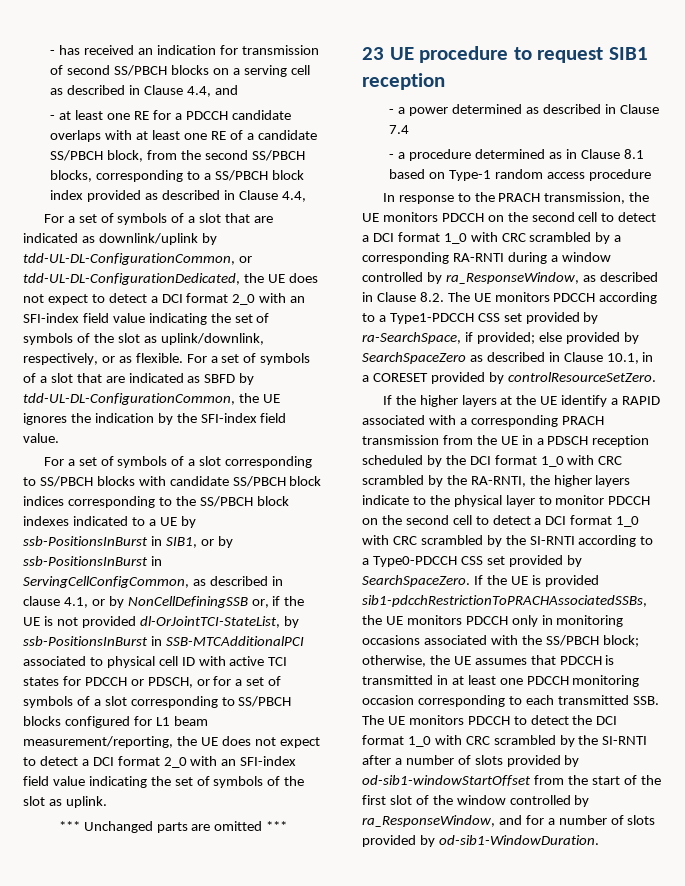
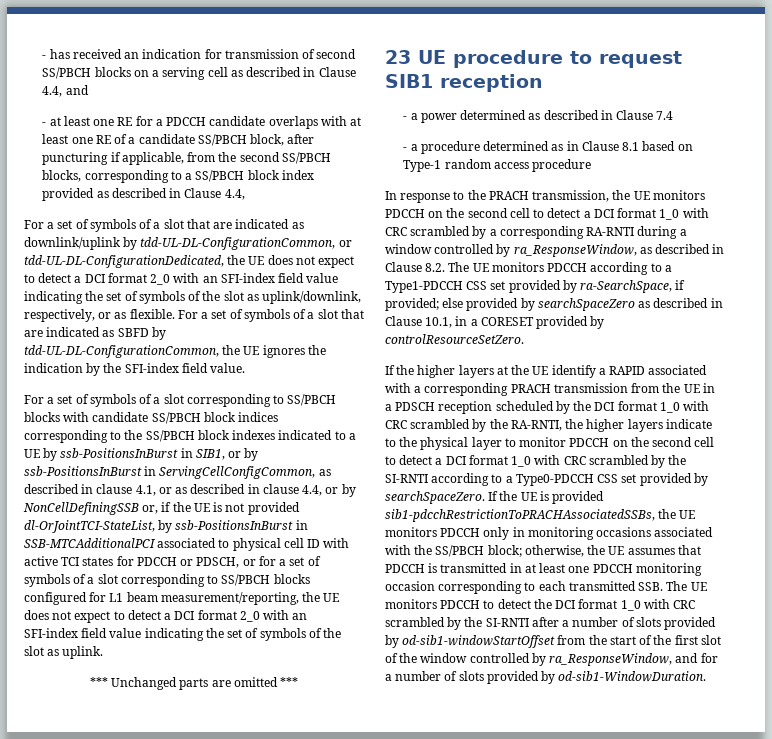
- - at least one RE for a PDCCH candidate overlaps with at least one RE of a candidate SS/PBCH block, from the second SS/PBCH blocks, corresponding to a SS/PBCH block index provided as described in Clause 4.4,
+ - at least one RE for a PDCCH candidate overlaps with at least one RE of a candidate SS/PBCH block, after puncturing if applicable, from the second SS/PBCH blocks, corresponding to a SS/PBCH block index provided as described in Clause 4.4,
- For a set of symbols of a slot corresponding to SS/PBCH blocks with candidate SS/PBCH block indices corresponding to the SS/PBCH block indexes indicated to a UE by ssb-PositionsInBurst in SIB1, or by ssb-PositionsInBurst in ServingCellConfigCommon, as described in clause 4.1, or by NonCellDefiningSSB or, if the UE is not provided dl-OrJointTCI-StateList, by ssb-PositionsInBurst in SSB-MTCAdditionalPCI associated to physical cell ID with active TCI states for PDCCH or PDSCH, or for a set of symbols of a slot corresponding to SS/PBCH blocks configured for L1 beam measurement/reporting, the UE does not expect to detect a DCI format 2_0 with an SFI-index field value indicating the set of symbols of the slot as uplink.
+ For a set of symbols of a slot corresponding to SS/PBCH blocks with candidate SS/PBCH block indices corresponding to the SS/PBCH block indexes indicated to a UE by ssb-PositionsInBurst in SIB1, or by ssb-PositionsInBurst in ServingCellConfigCommon, as described in clause 4.1, or as described in clause 4.4, or by NonCellDefiningSSB or, if the UE is not provided dl-OrJointTCI-StateList, by ssb-PositionsInBurst in SSB-MTCAdditionalPCI associated to physical cell ID with active TCI states for PDCCH or PDSCH, or for a set of symbols of a slot corresponding to SS/PBCH blocks configured for L1 beam measurement/reporting, the UE does not expect to detect a DCI format 2_0 with an SFI-index field value indicating the set of symbols of the slot as uplink.
- else provided by SearchSpaceZero as described in Clause 10.1, in a CORESET provided by controlResourceSetZero.
+ else provided by searchSpaceZero as described in Clause 10.1, in a CORESET provided by controlResourceSetZero.
- If the higher layers at the UE identify a RAPID associated with a corresponding PRACH transmission from the UE in a PDSCH reception scheduled by the DCI format 1_0 with CRC scrambled by the RA-RNTI, the higher layers indicate to the physical layer to monitor PDCCH on the second cell to detect a DCI format 1_0 with CRC scrambled by the SI-RNTI according to a Type0-PDCCH CSS set provided by SearchSpaceZero.
+ If the higher layers at the UE identify a RAPID associated with a corresponding PRACH transmission from the UE in a PDSCH reception scheduled by the DCI format 1_0 with CRC scrambled by the RA-RNTI, the higher layers indicate to the physical layer to monitor PDCCH on the second cell to detect a DCI format 1_0 with CRC scrambled by the SI-RNTI according to a Type0-PDCCH CSS set provided by searchSpaceZero.

